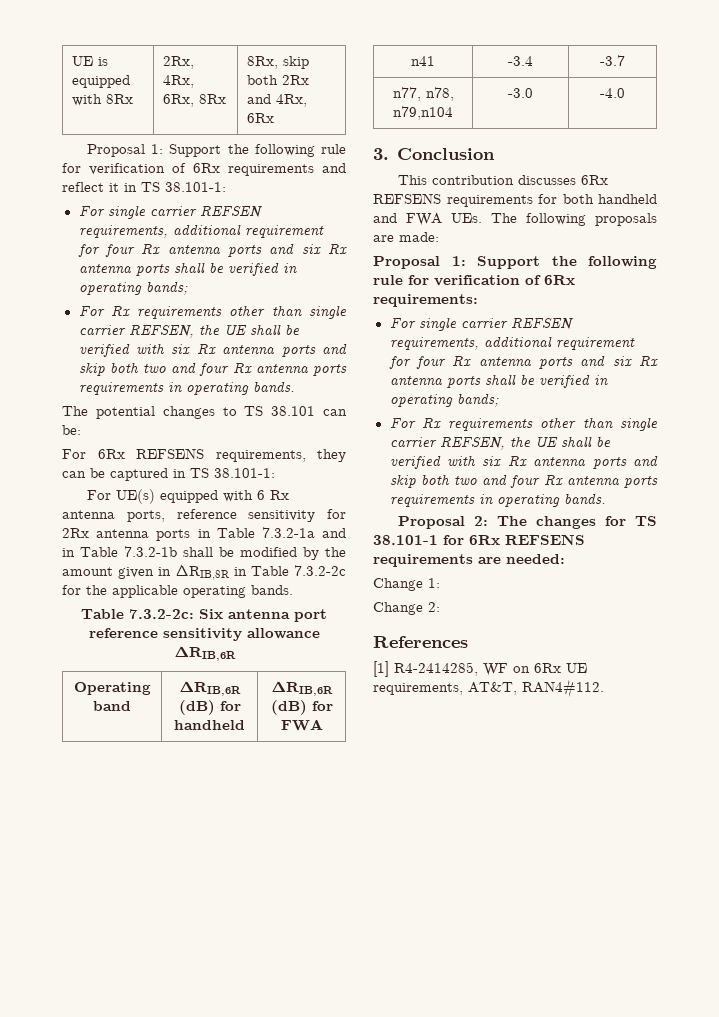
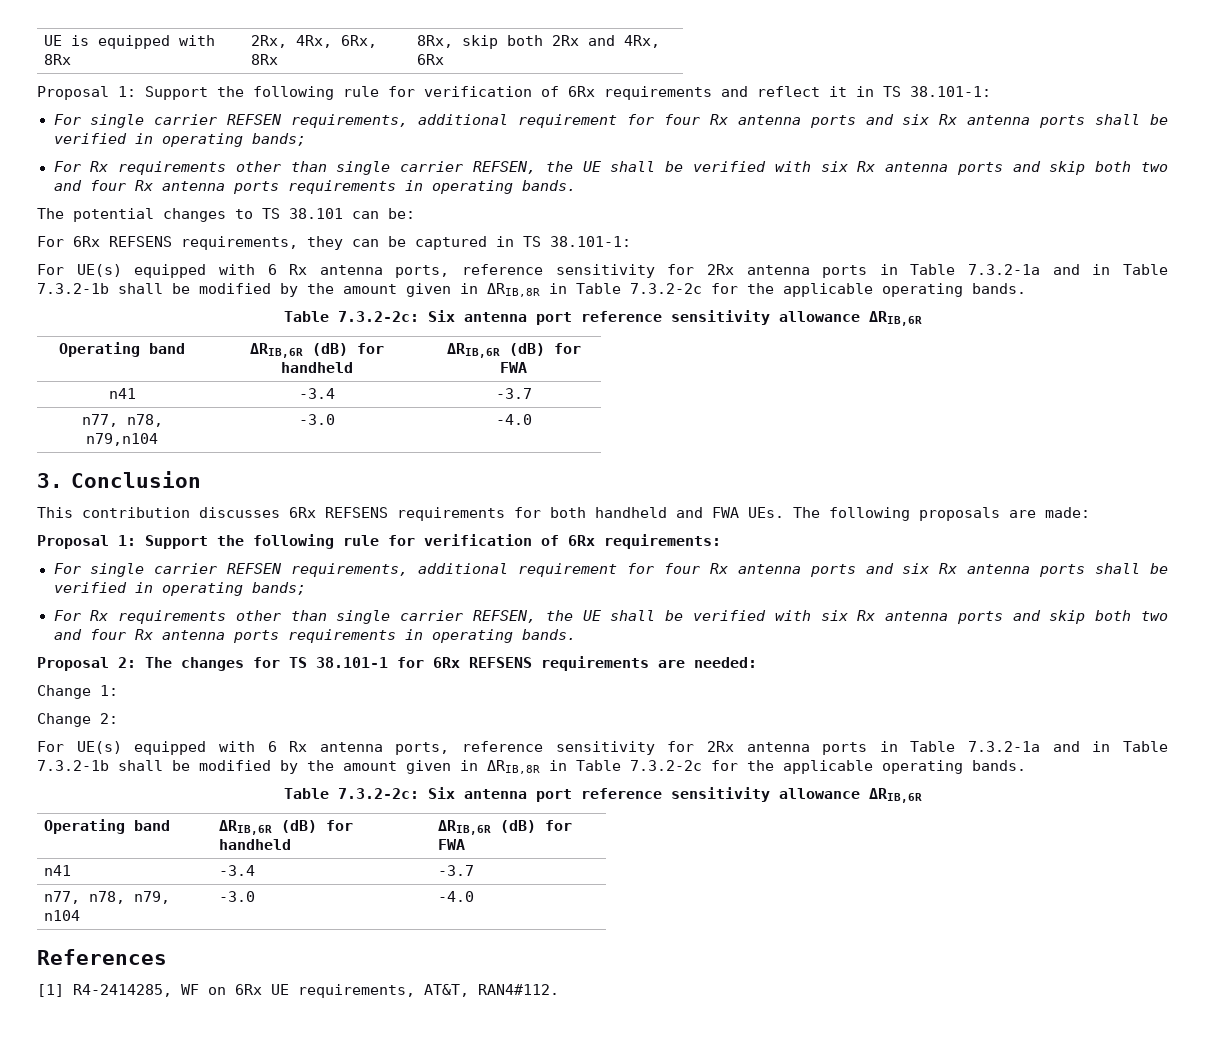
  Change 2:
+ For UE(s) equipped with 6 Rx antenna ports, reference sensitivity for 2Rx antenna ports in Table 7.3.2-1a and in Table 7.3.2-1b shall be modified by the amount given in ΔRIB,8R in Table 7.3.2-2c for the applicable operating bands.
+ Table 7.3.2-2c: Six antenna port reference sensitivity allowance ΔRIB,6R
+ Operating band | ΔRIB,6R (dB) for handheld | ΔRIB,6R (dB) for FWA
+ n41 | -3.4 | -3.7
+ n77, n78, n79, n104 | -3.0 | -4.0

